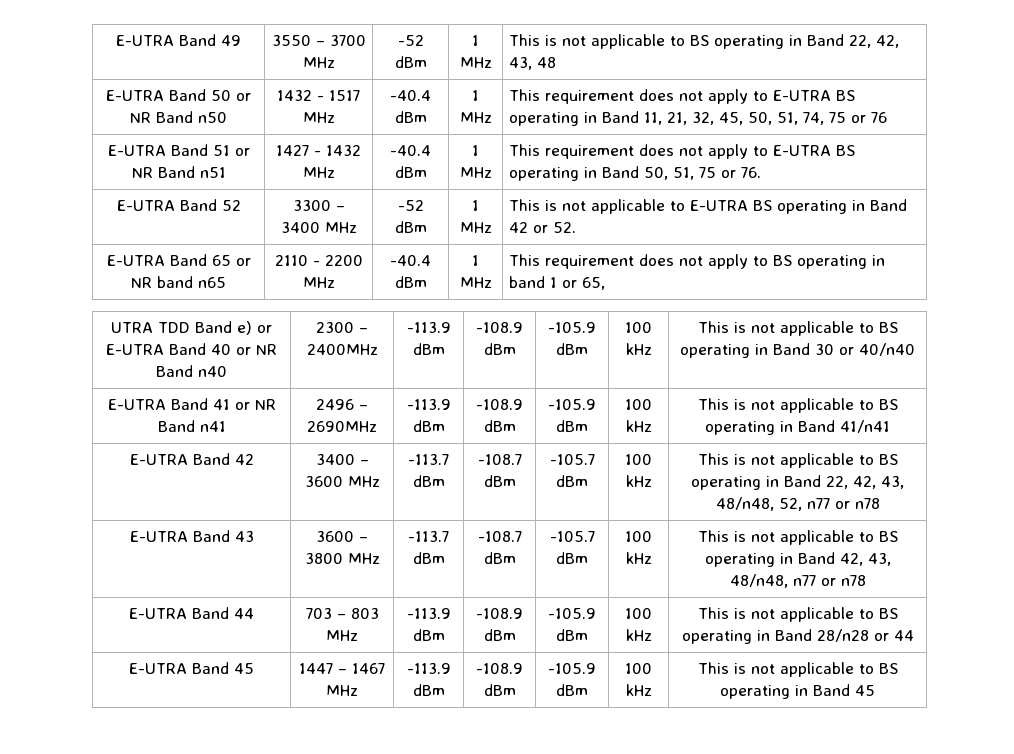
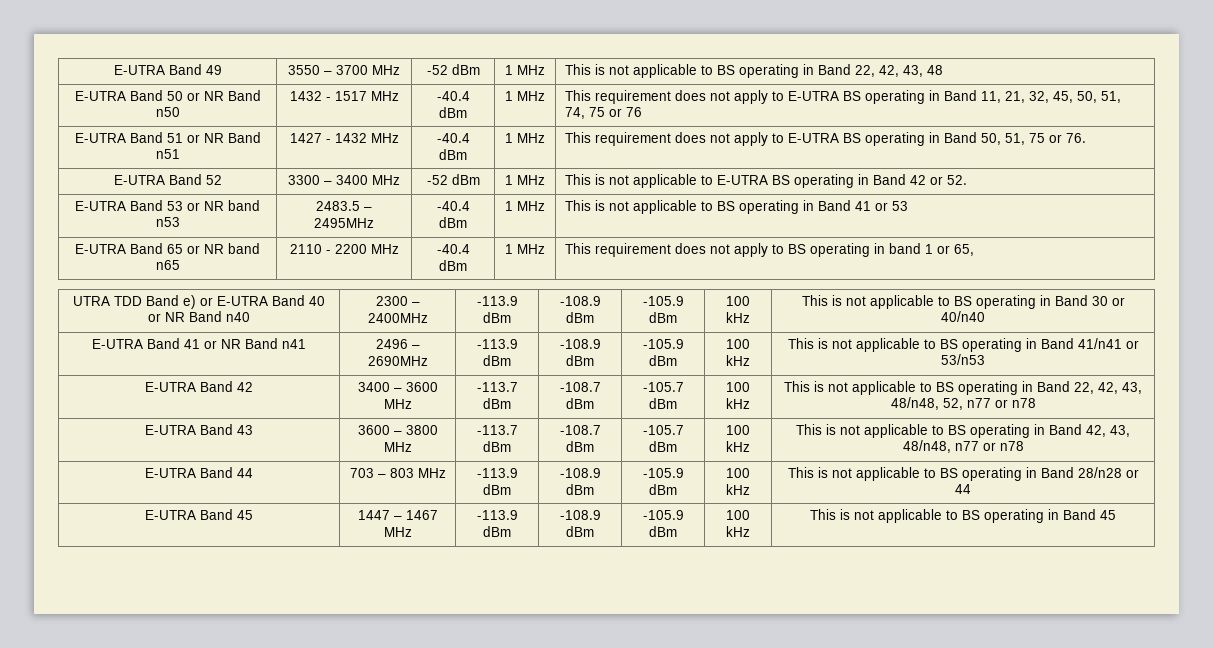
+ E-UTRA Band 53 or NR band n53 | 2483.5 – 2495MHz | -40.4 dBm | 1 MHz | This is not applicable to BS operating in Band 41 or 53
- E-UTRA Band 41 or NR Band n41 | 2496 – 2690MHz | -113.9 dBm | -108.9 dBm | -105.9 dBm | 100 kHz | This is not applicable to BS operating in Band 41/n41
+ E-UTRA Band 41 or NR Band n41 | 2496 – 2690MHz | -113.9 dBm | -108.9 dBm | -105.9 dBm | 100 kHz | This is not applicable to BS operating in Band 41/n41 or 53/n53

